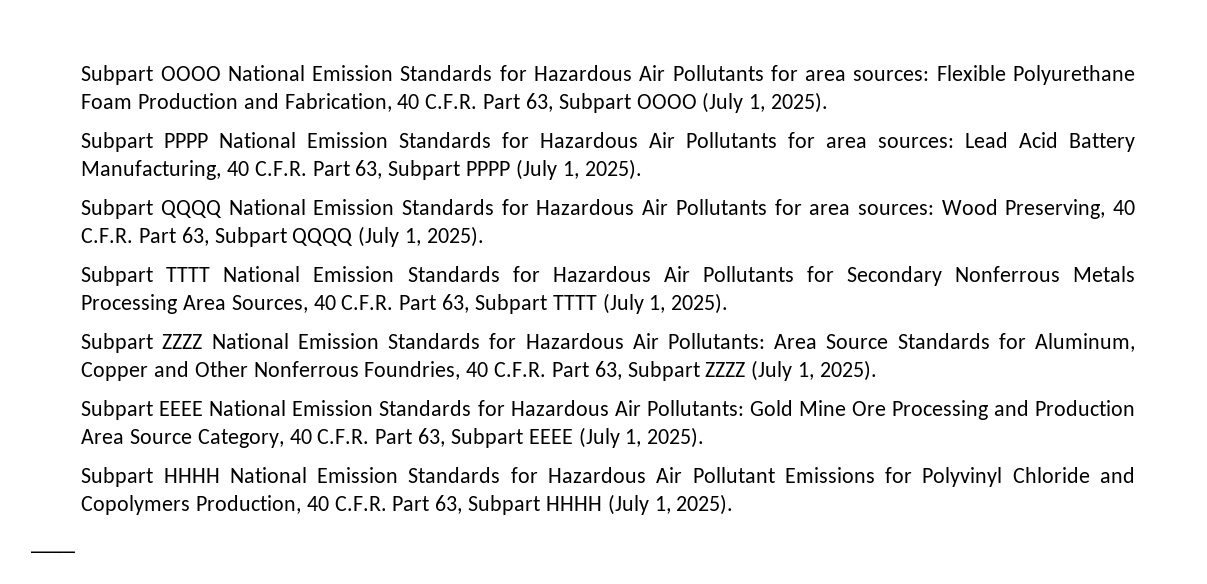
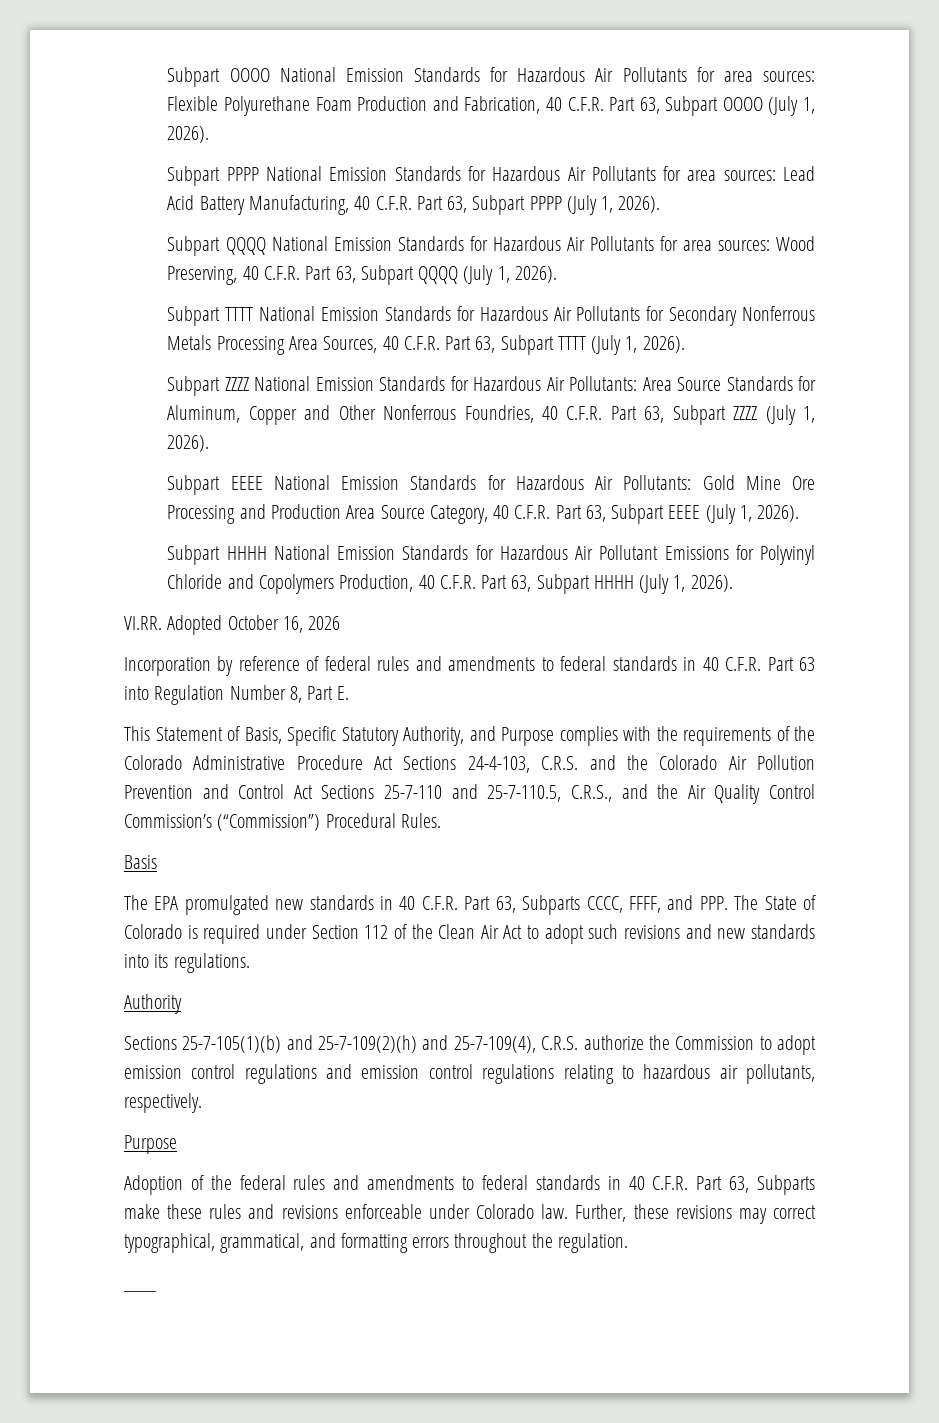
- Subpart OOOO National Emission Standards for Hazardous Air Pollutants for area sources: Flexible Polyurethane Foam Production and Fabrication, 40 C.F.R. Part 63, Subpart OOOO (July 1, 2025).
+ Subpart OOOO National Emission Standards for Hazardous Air Pollutants for area sources: Flexible Polyurethane Foam Production and Fabrication, 40 C.F.R. Part 63, Subpart OOOO (July 1, 2026).
- Subpart PPPP National Emission Standards for Hazardous Air Pollutants for area sources: Lead Acid Battery Manufacturing, 40 C.F.R. Part 63, Subpart PPPP (July 1, 2025).
+ Subpart PPPP National Emission Standards for Hazardous Air Pollutants for area sources: Lead Acid Battery Manufacturing, 40 C.F.R. Part 63, Subpart PPPP (July 1, 2026).
- Subpart QQQQ National Emission Standards for Hazardous Air Pollutants for area sources: Wood Preserving, 40 C.F.R. Part 63, Subpart QQQQ (July 1, 2025).
+ Subpart QQQQ National Emission Standards for Hazardous Air Pollutants for area sources: Wood Preserving, 40 C.F.R. Part 63, Subpart QQQQ (July 1, 2026).
- Subpart TTTT National Emission Standards for Hazardous Air Pollutants for Secondary Nonferrous Metals Processing Area Sources, 40 C.F.R. Part 63, Subpart TTTT (July 1, 2025).
+ Subpart TTTT National Emission Standards for Hazardous Air Pollutants for Secondary Nonferrous Metals Processing Area Sources, 40 C.F.R. Part 63, Subpart TTTT (July 1, 2026).
- Subpart ZZZZ National Emission Standards for Hazardous Air Pollutants: Area Source Standards for Aluminum, Copper and Other Nonferrous Foundries, 40 C.F.R. Part 63, Subpart ZZZZ (July 1, 2025).
+ Subpart ZZZZ National Emission Standards for Hazardous Air Pollutants: Area Source Standards for Aluminum, Copper and Other Nonferrous Foundries, 40 C.F.R. Part 63, Subpart ZZZZ (July 1, 2026).
- Subpart EEEE National Emission Standards for Hazardous Air Pollutants: Gold Mine Ore Processing and Production Area Source Category, 40 C.F.R. Part 63, Subpart EEEE (July 1, 2025).
+ Subpart EEEE National Emission Standards for Hazardous Air Pollutants: Gold Mine Ore Processing and Production Area Source Category, 40 C.F.R. Part 63, Subpart EEEE (July 1, 2026).
- Subpart HHHH National Emission Standards for Hazardous Air Pollutant Emissions for Polyvinyl Chloride and Copolymers Production, 40 C.F.R. Part 63, Subpart HHHH (July 1, 2025).
+ Subpart HHHH National Emission Standards for Hazardous Air Pollutant Emissions for Polyvinyl Chloride and Copolymers Production, 40 C.F.R. Part 63, Subpart HHHH (July 1, 2026).
+ VI.RR. Adopted October 16, 2026
+ Incorporation by reference of federal rules and amendments to federal standards in 40 C.F.R. Part 63 into Regulation Number 8, Part E.
+ This Statement of Basis, Specific Statutory Authority, and Purpose complies with the requirements of the Colorado Administrative Procedure Act Sections 24-4-103, C.R.S. and the Colorado Air Pollution Prevention and Control Act Sections 25-7-110 and 25-7-110.5, C.R.S., and the Air Quality Control Commission’s (“Commission”) Procedural Rules.
+ Basis
+ The EPA promulgated new standards in 40 C.F.R. Part 63, Subparts CCCC, FFFF, and PPP. The State of Colorado is required under Section 112 of the Clean Air Act to adopt such revisions and new standards into its regulations.
+ Authority
+ Sections 25-7-105(1)(b) and 25-7-109(2)(h) and 25-7-109(4), C.R.S. authorize the Commission to adopt emission control regulations and emission control regulations relating to hazardous air pollutants, respectively.
+ Purpose
+ Adoption of the federal rules and amendments to federal standards in 40 C.F.R. Part 63, Subparts make these rules and revisions enforceable under Colorado law. Further, these revisions may correct typographical, grammatical, and formatting errors throughout the regulation.

